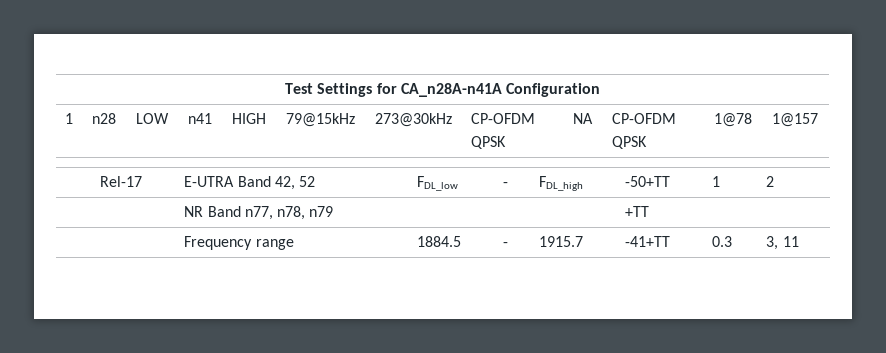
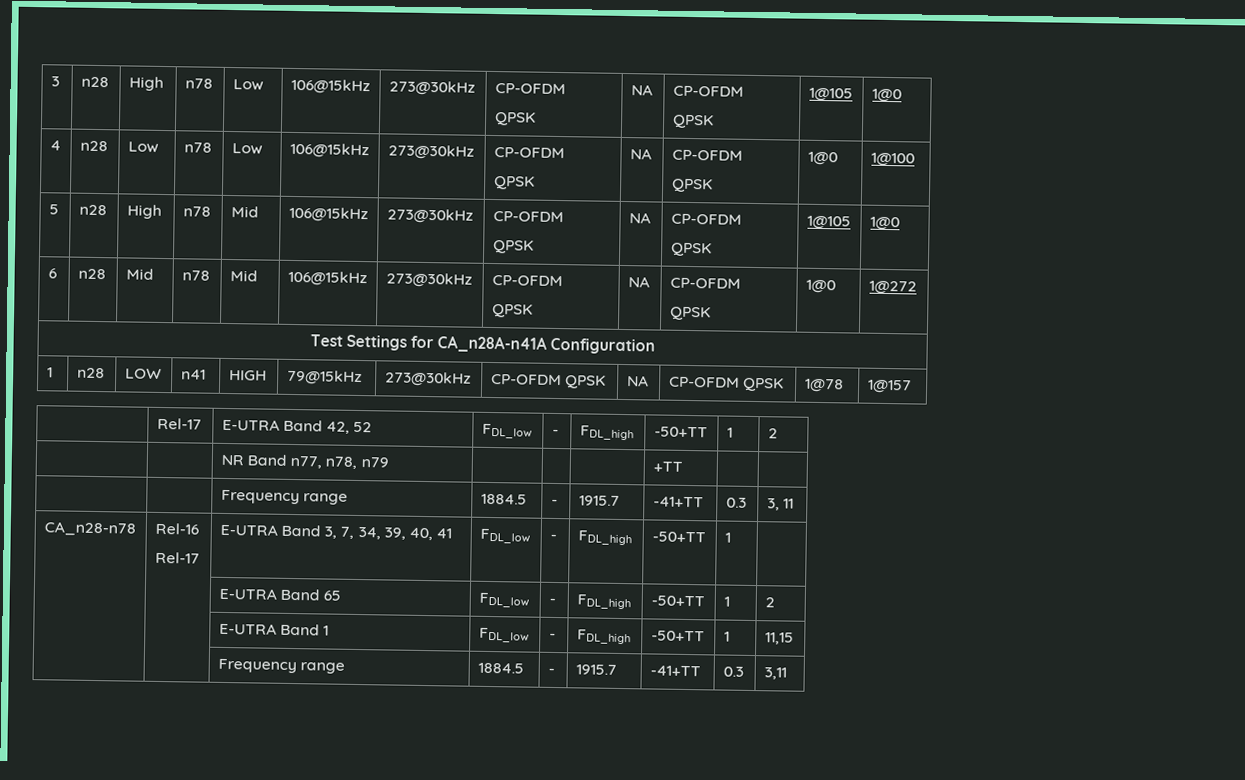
+ 3 | n28 | High | n78 | Low | 106@15kHz | 273@30kHz | CP-OFDM
+ QPSK | NA | CP-OFDM
+ QPSK | 1@105 | 1@0
+ 4 | n28 | Low | n78 | Low | 106@15kHz | 273@30kHz | CP-OFDM
+ QPSK | NA | CP-OFDM
+ QPSK | 1@0 | 1@100
+ 5 | n28 | High | n78 | Mid | 106@15kHz | 273@30kHz | CP-OFDM
+ QPSK | NA | CP-OFDM
+ QPSK | 1@105 | 1@0
+ 6 | n28 | Mid | n78 | Mid | 106@15kHz | 273@30kHz | CP-OFDM
+ QPSK | NA | CP-OFDM
+ QPSK | 1@0 | 1@272
+ CA_n28-n78 | Rel-16
+ Rel-17 | E-UTRA Band 3, 7, 34, 39, 40, 41 | FDL_low | - | FDL_high | -50+TT | 1 |
+ | | E-UTRA Band 65 | FDL_low | - | FDL_high | -50+TT | 1 | 2
+ | | E-UTRA Band 1 | FDL_low | - | FDL_high | -50+TT | 1 | 11,15
+ | | Frequency range | 1884.5 | - | 1915.7 | -41+TT | 0.3 | 3,11

